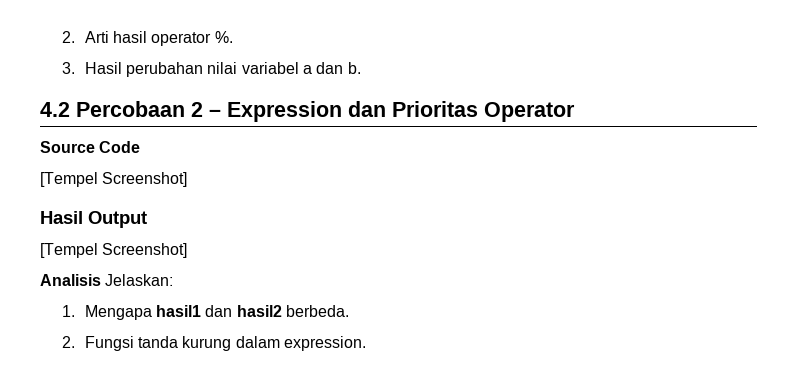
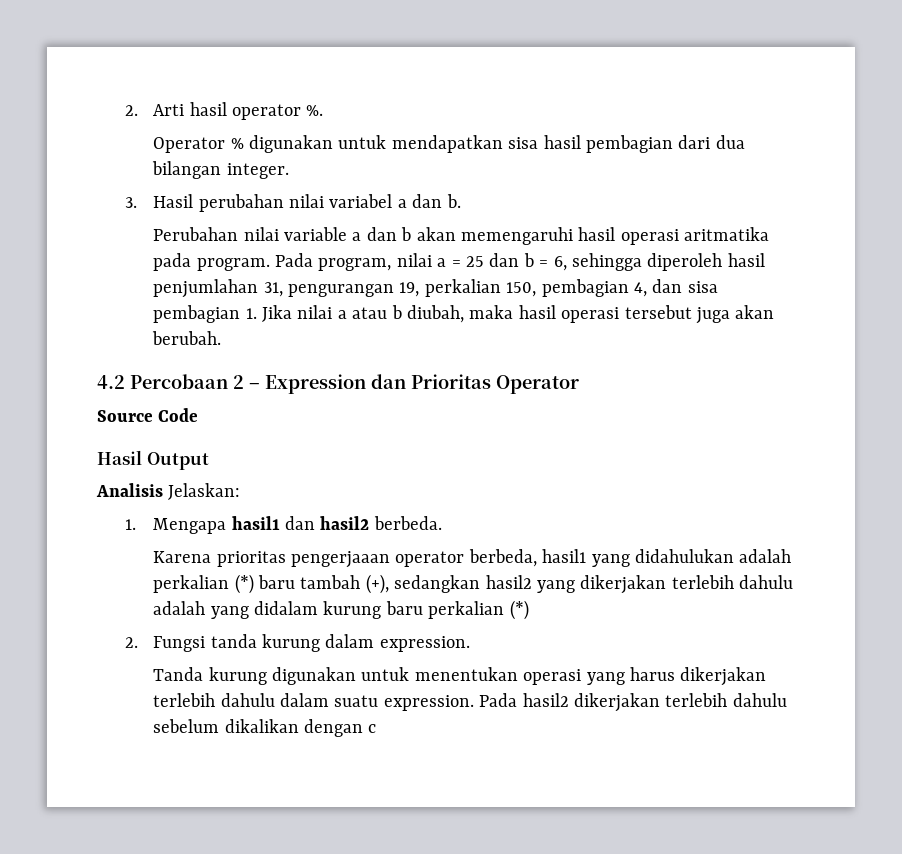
+ Operator % digunakan untuk mendapatkan sisa hasil pembagian dari dua bilangan integer.
+ Perubahan nilai variable a dan b akan memengaruhi hasil operasi aritmatika pada program. Pada program, nilai a = 25 dan b = 6, sehingga diperoleh hasil penjumlahan 31, pengurangan 19, perkalian 150, pembagian 4, dan sisa pembagian 1. Jika nilai a atau b diubah, maka hasil operasi tersebut juga akan berubah.
  Source Code
- [Tempel Screenshot]
  Hasil Output
- [Tempel Screenshot]
+ Karena prioritas pengerjaaan operator berbeda, hasil1 yang didahulukan adalah perkalian (*) baru tambah (+), sedangkan hasil2 yang dikerjakan terlebih dahulu adalah yang didalam kurung baru perkalian (*)
+ Tanda kurung digunakan untuk menentukan operasi yang harus dikerjakan terlebih dahulu dalam suatu expression. Pada hasil2 dikerjakan terlebih dahulu sebelum dikalikan dengan c

